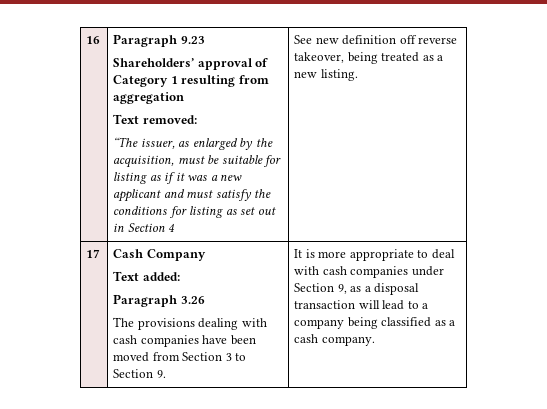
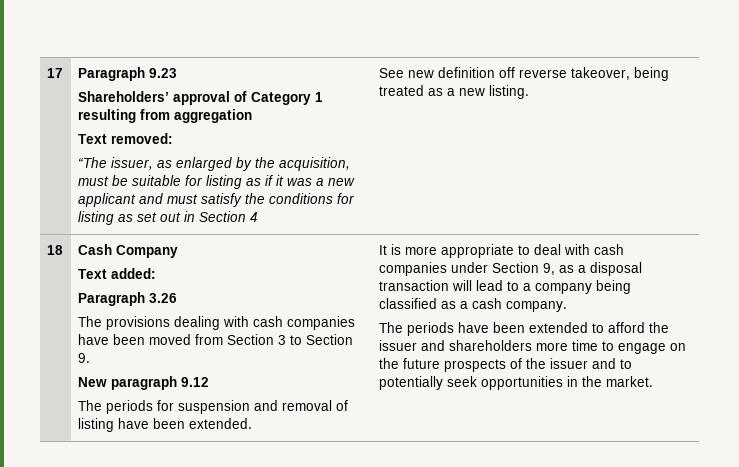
- 16
+ 17
- 17
+ 18
+ New paragraph 9.12
+ The periods for suspension and removal of listing have been extended.
+ The periods have been extended to afford the issuer and shareholders more time to engage on the future prospects of the issuer and to potentially seek opportunities in the market.

